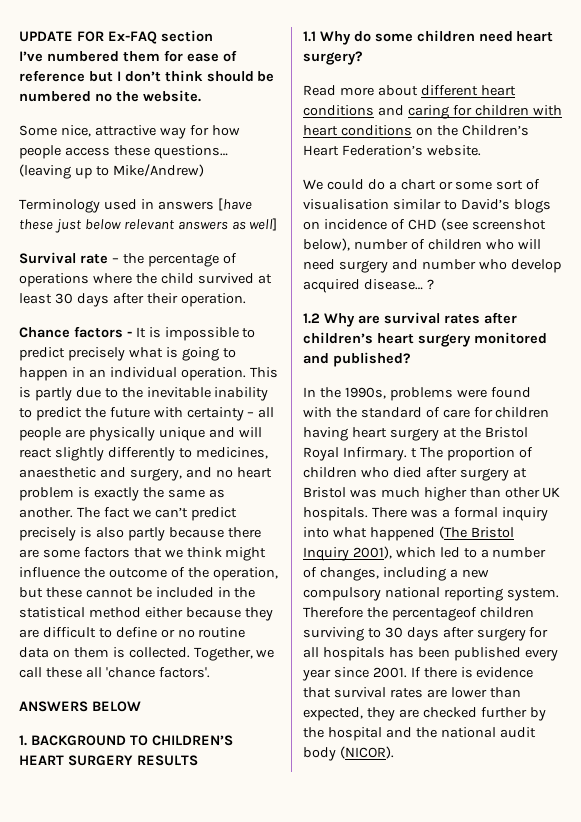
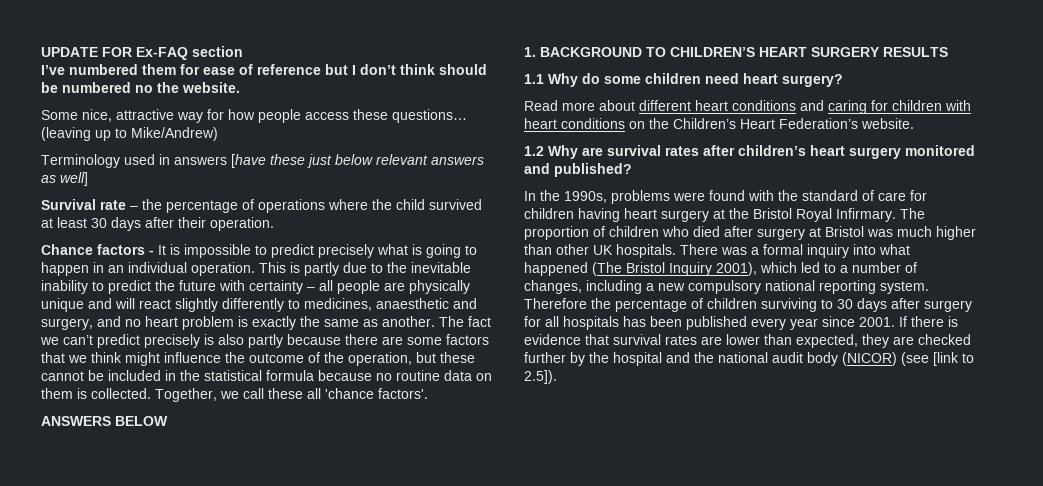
- The fact we can’t predict precisely is also partly because there are some factors that we think might influence the outcome of the operation, but these cannot be included in the statistical method either because they are difficult to define or no routine data on them is collected.
+ The fact we can’t predict precisely is also partly because there are some factors that we think might influence the outcome of the operation, but these cannot be included in the statistical formula because no routine data on them is collected.
- We could do a chart or some sort of visualisation similar to David’s blogs on incidence of CHD (see screenshot below), number of children who will need surgery and number who develop acquired disease… ?
- In the 1990s, problems were found with the standard of care for children having heart surgery at the Bristol Royal Infirmary. t The proportion of children who died after surgery at Bristol was much higher than other UK hospitals.
+ In the 1990s, problems were found with the standard of care for children having heart surgery at the Bristol Royal Infirmary. The proportion of children who died after surgery at Bristol was much higher than other UK hospitals.
- Therefore the percentageof children surviving to 30 days after surgery for all hospitals has been published every year since 2001.
+ Therefore the percentage of children surviving to 30 days after surgery for all hospitals has been published every year since 2001.
- If there is evidence that survival rates are lower than expected, they are checked further by the hospital and the national audit body (NICOR).
+ If there is evidence that survival rates are lower than expected, they are checked further by the hospital and the national audit body (NICOR) (see [link to 2.5]).

